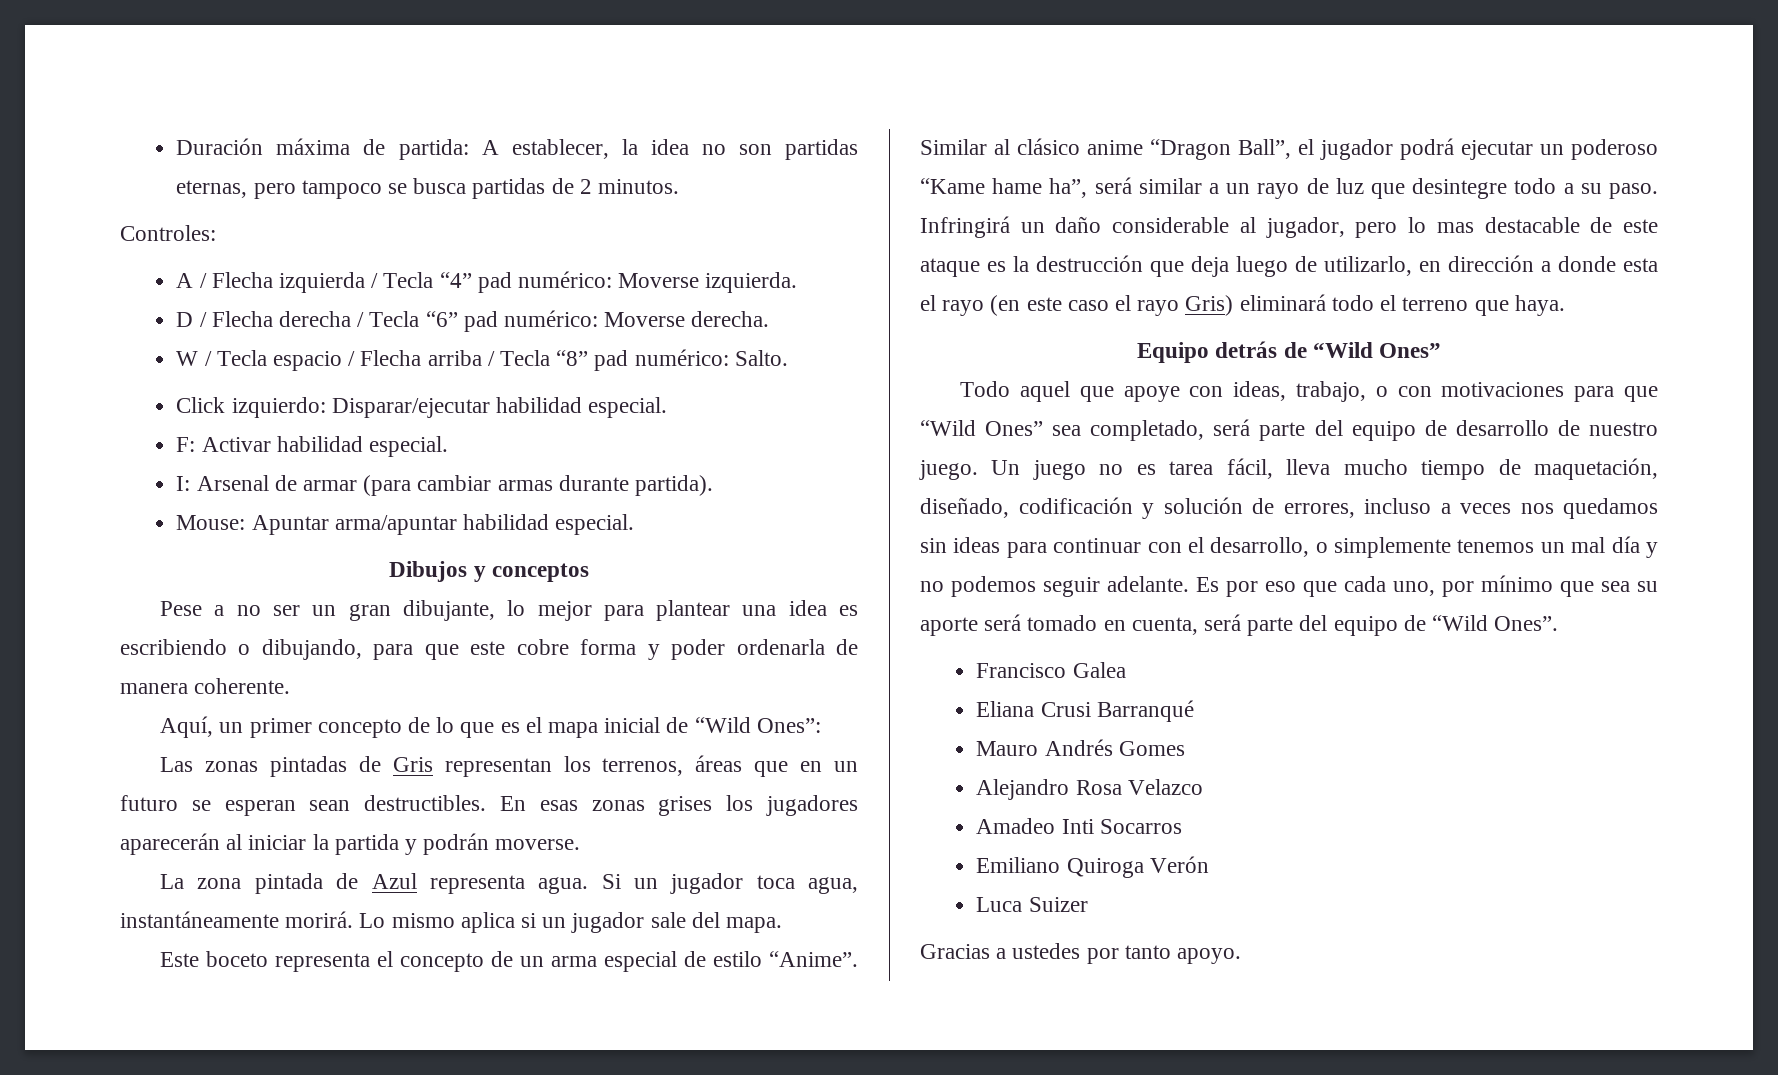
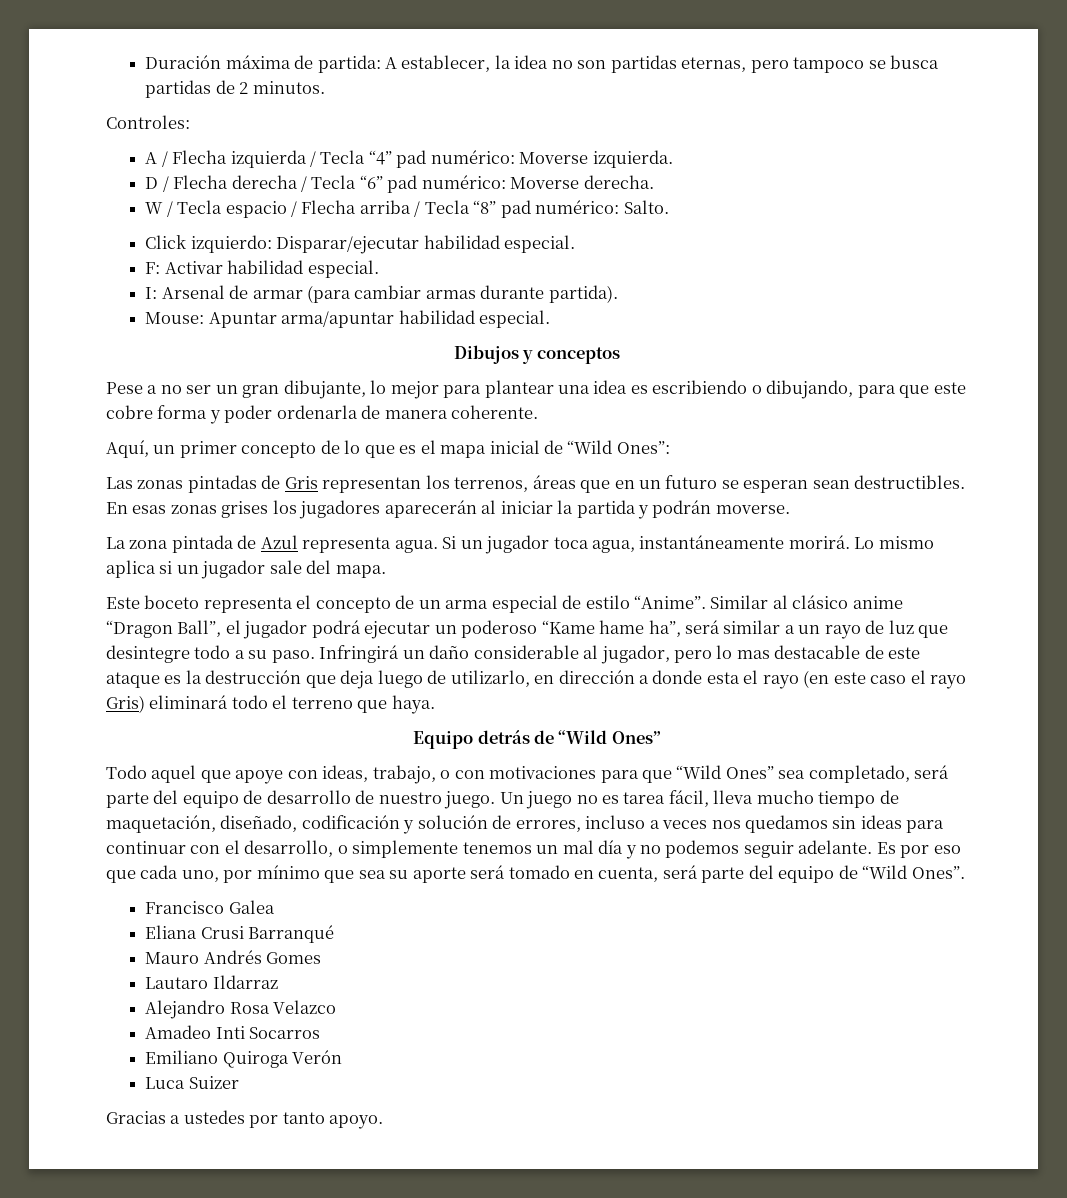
+ Lautaro Ildarraz

